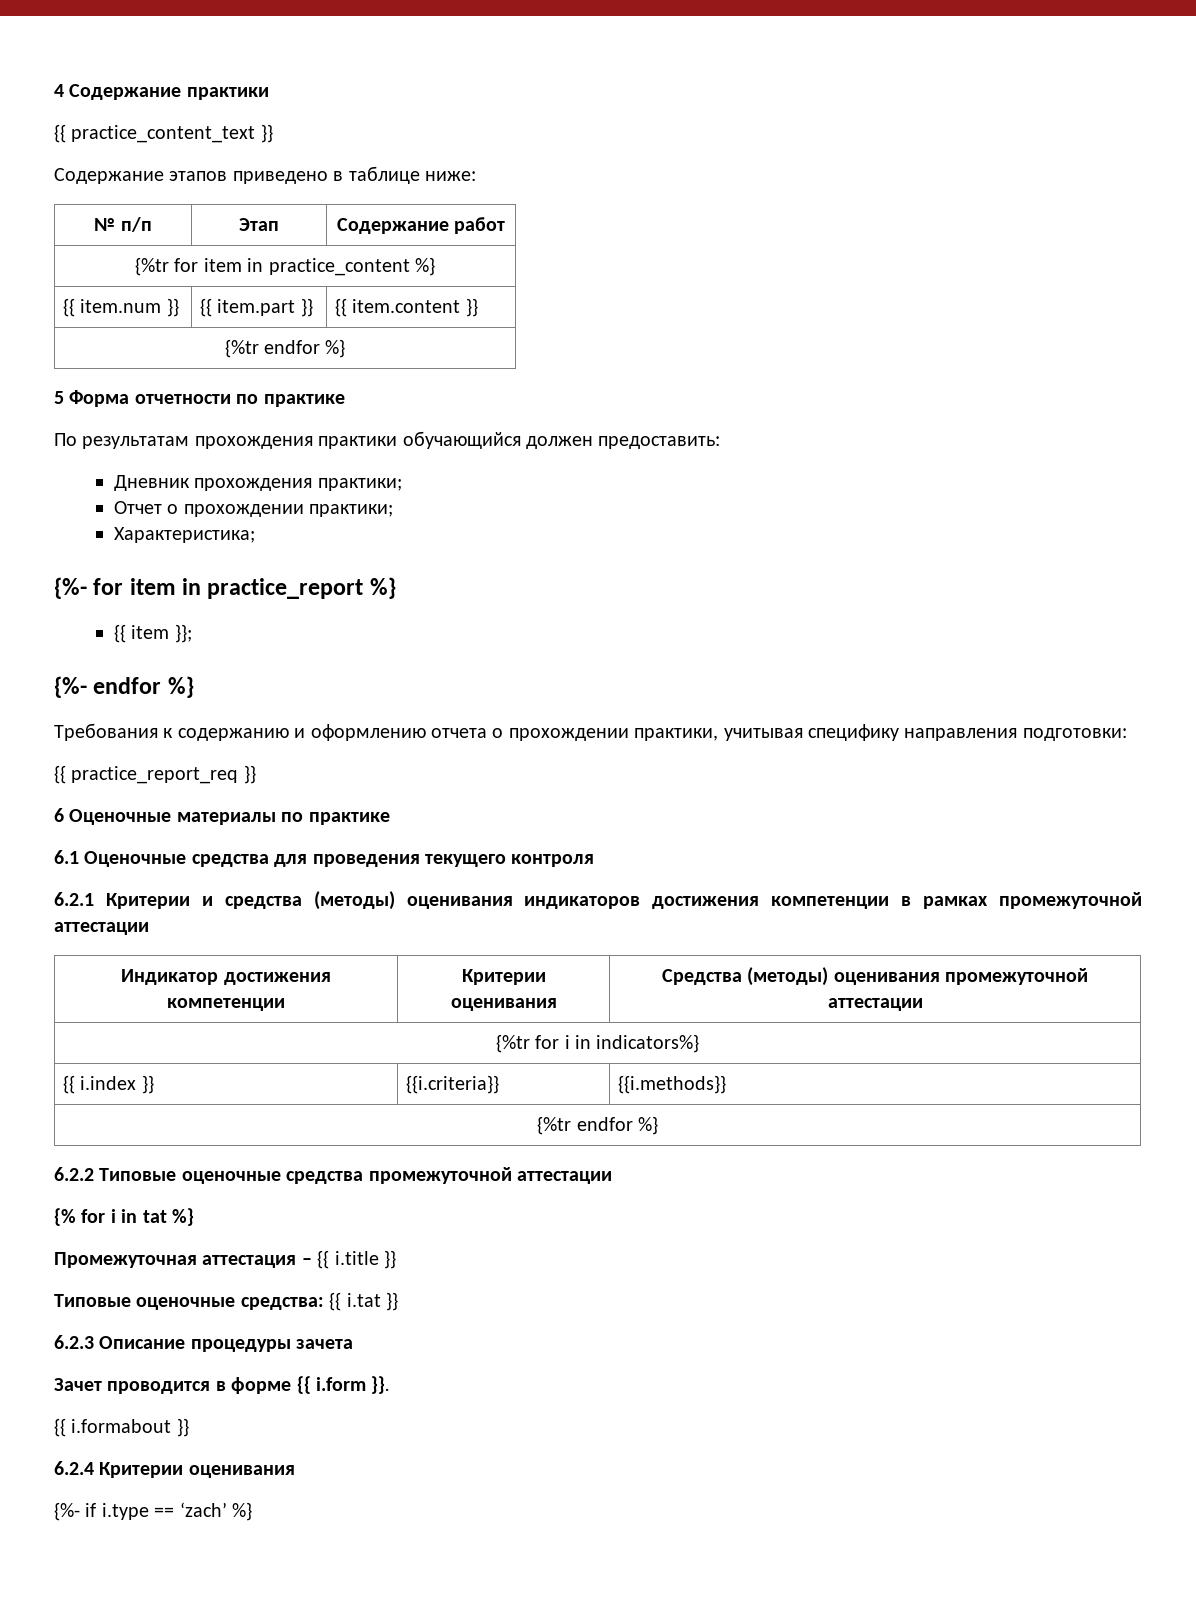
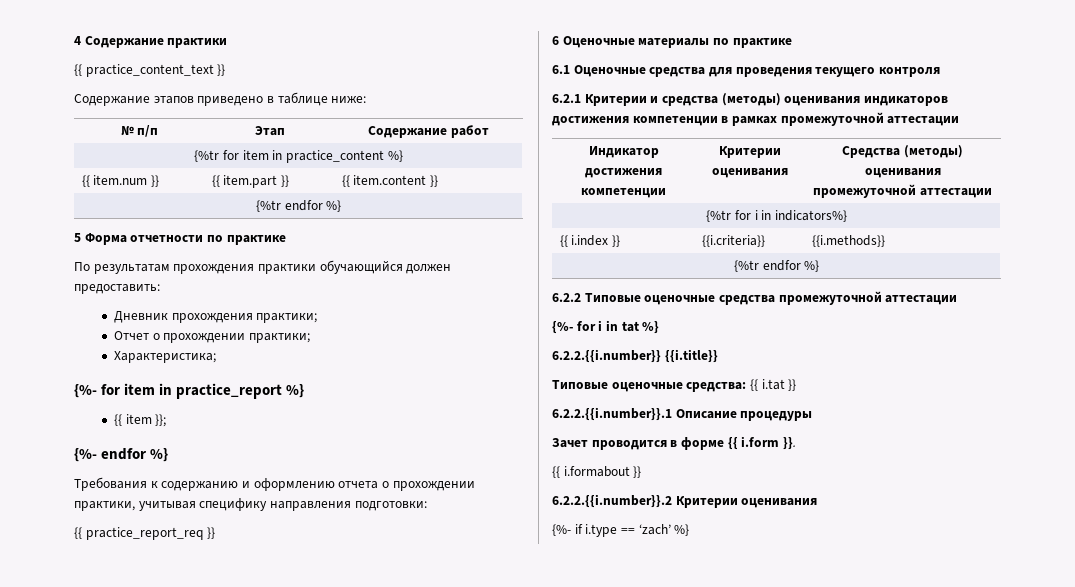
- {% for i in tat %}
+ {%- for i in tat %}
- Промежуточная аттестация – {{ i.title }}
+ 6.2.2.{{i.number}} {{i.title}}
- 6.2.3 Описание процедуры зачета
+ 6.2.2.{{i.number}}.1 Описание процедуры
- 6.2.4 Критерии оценивания
+ 6.2.2.{{i.number}}.2 Критерии оценивания

